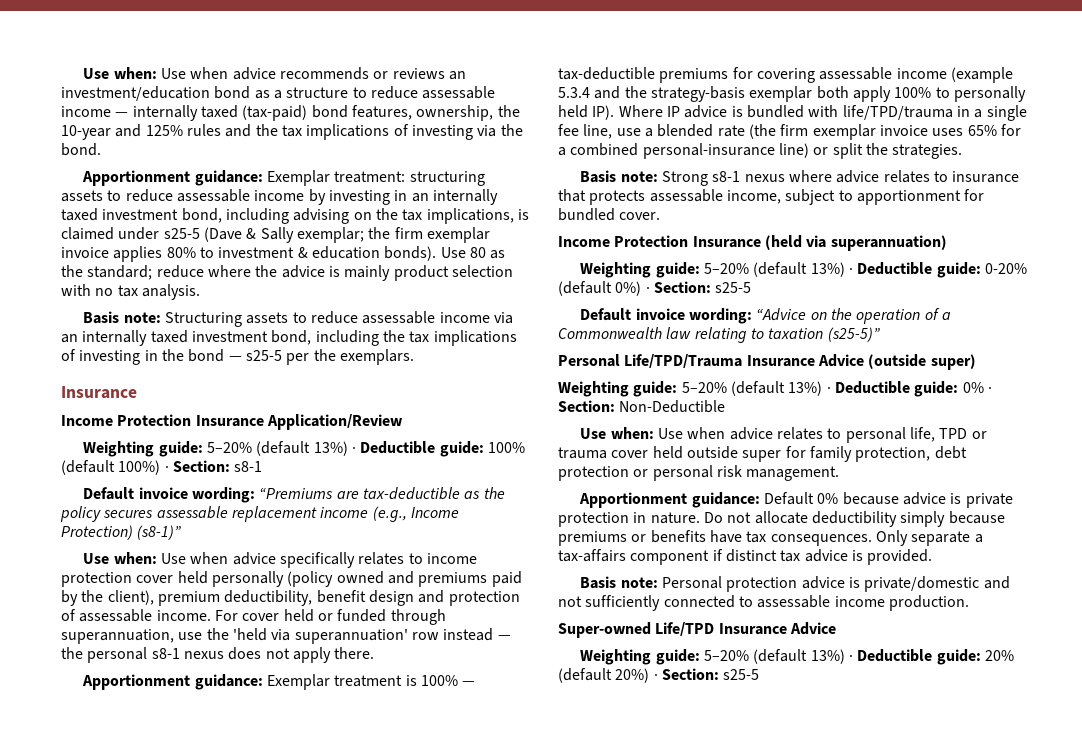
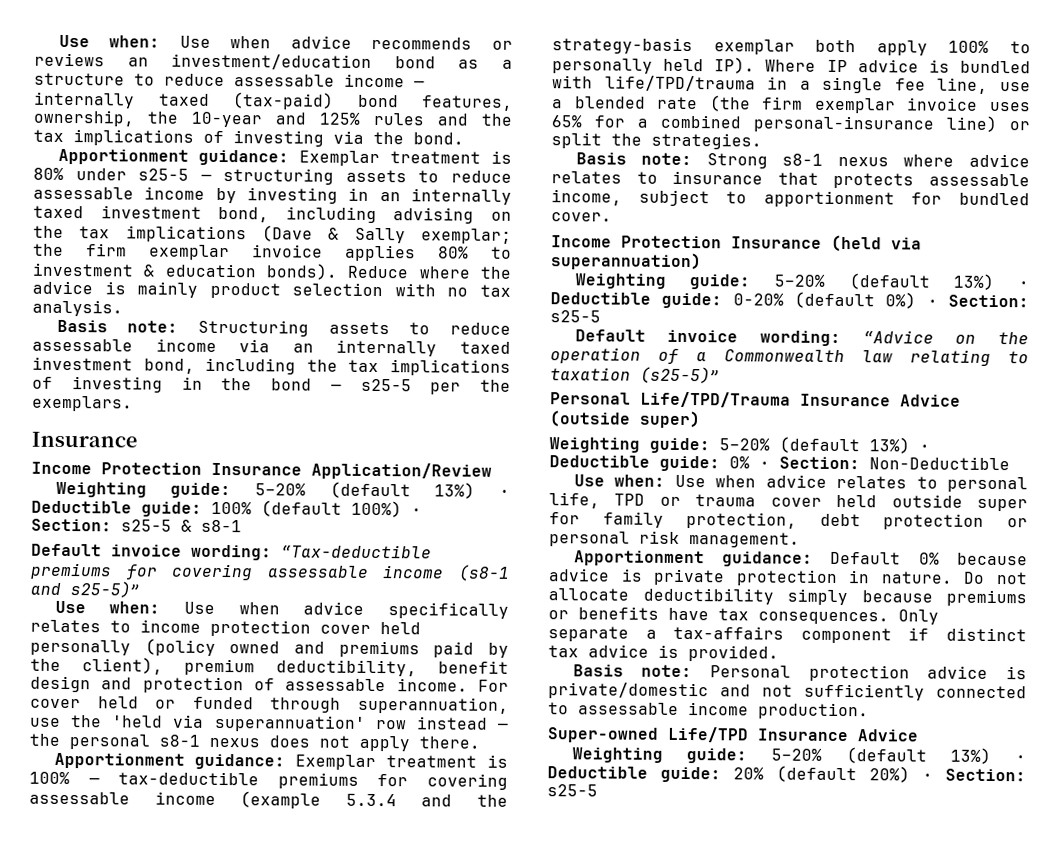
- Apportionment guidance: Exemplar treatment: structuring assets to reduce assessable income by investing in an internally taxed investment bond, including advising on the tax implications, is claimed under s25-5 (Dave & Sally exemplar; the firm exemplar invoice applies 80% to investment & education bonds).
+ Apportionment guidance: Exemplar treatment is 80% under s25-5 — structuring assets to reduce assessable income by investing in an internally taxed investment bond, including advising on the tax implications (Dave & Sally exemplar; the firm exemplar invoice applies 80% to investment & education bonds).
- Use 80 as the standard; reduce where the advice is mainly product selection with no tax analysis.
+ Reduce where the advice is mainly product selection with no tax analysis.
- Weighting guide: 5–20% (default 13%) · Deductible guide: 100% (default 100%) · Section: s8-1
+ Weighting guide: 5–20% (default 13%) · Deductible guide: 100% (default 100%) · Section: s25-5 & s8-1
- Default invoice wording: “Premiums are tax-deductible as the policy secures assessable replacement income (e.g., Income Protection) (s8-1)”
+ Default invoice wording: “Tax-deductible premiums for covering assessable income (s8-1 and s25-5)”

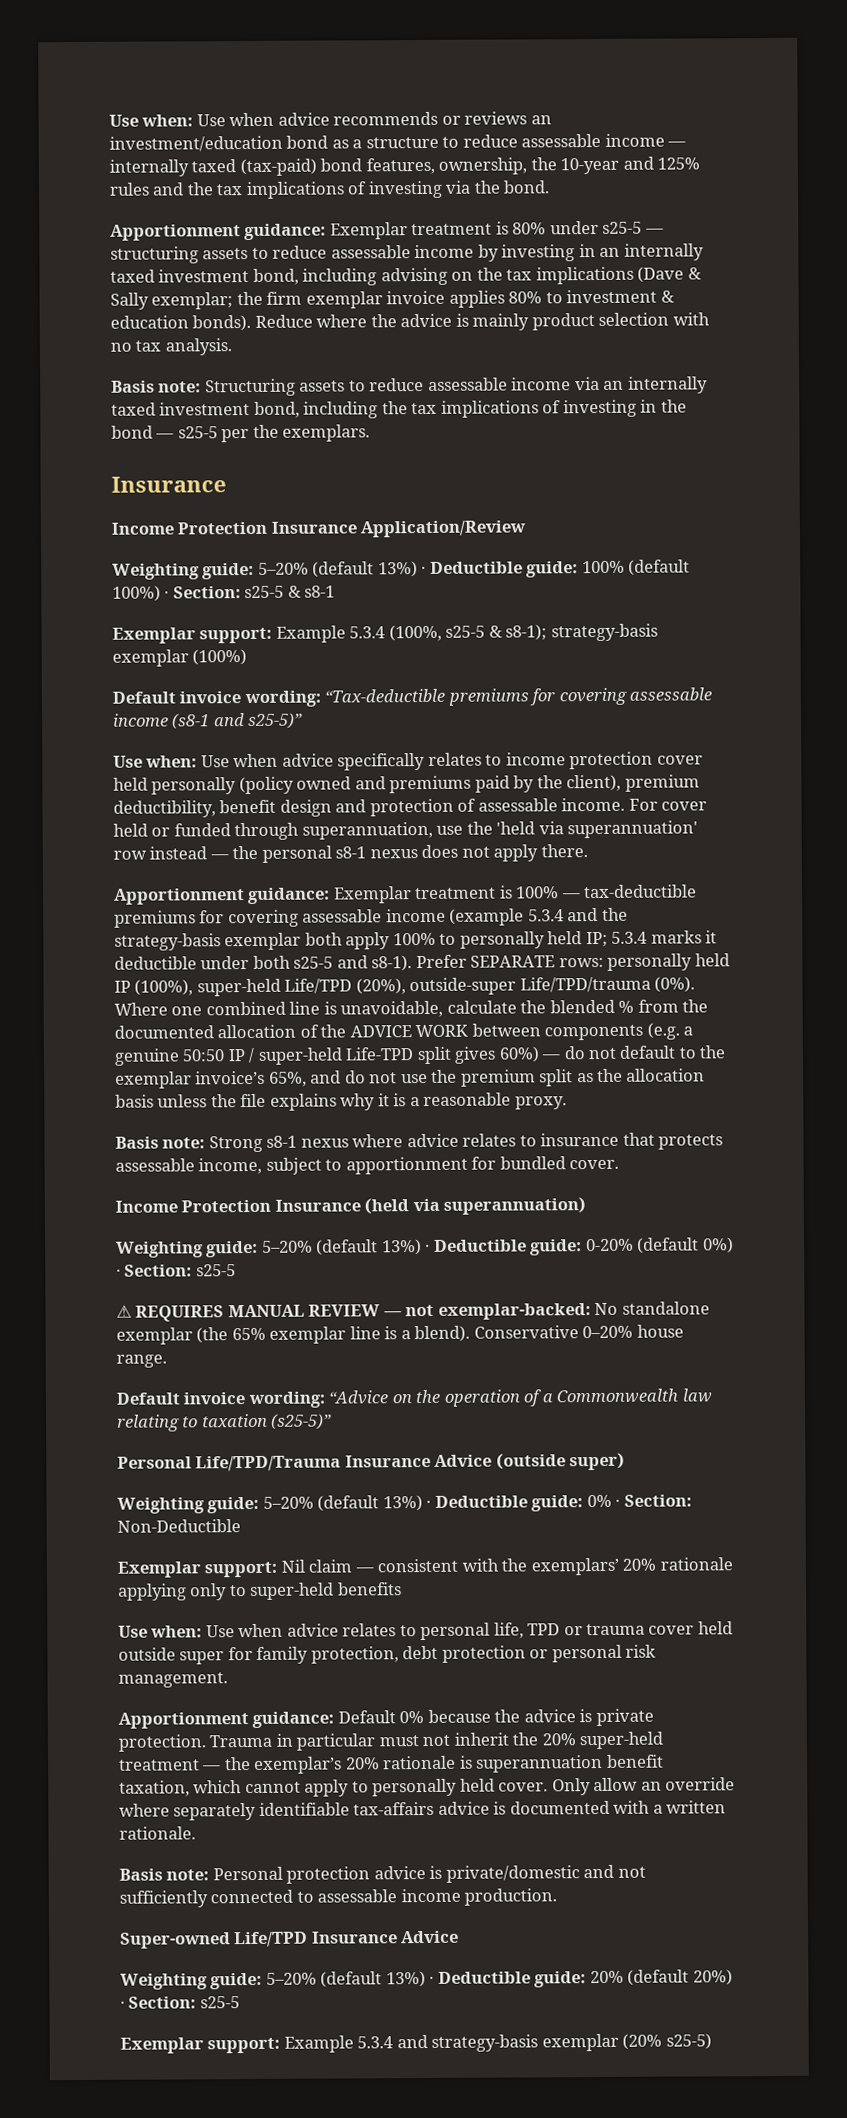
+ Exemplar support: Example 5.3.4 (100%, s25-5 & s8-1); strategy-basis exemplar (100%)
- Apportionment guidance: Exemplar treatment is 100% — tax-deductible premiums for covering assessable income (example 5.3.4 and the strategy-basis exemplar both apply 100% to personally held IP). Where IP advice is bundled with life/TPD/trauma in a single fee line, use a blended rate (the firm exemplar invoice uses 65% for a combined personal-insurance line) or split the strategies.
+ Apportionment guidance: Exemplar treatment is 100% — tax-deductible premiums for covering assessable income (example 5.3.4 and the strategy-basis exemplar both apply 100% to personally held IP; 5.3.4 marks it deductible under both s25-5 and s8-1). Prefer SEPARATE rows: personally held IP (100%), super-held Life/TPD (20%), outside-super Life/TPD/trauma (0%). Where one combined line is unavoidable, calculate the blended % from the documented allocation of the ADVICE WORK between components (e.g. a genuine 50:50 IP / super-held Life-TPD split gives 60%) — do not default to the exemplar invoice’s 65%, and do not use the premium split as the allocation basis unless the file explains why it is a reasonable proxy.
+ ⚠ REQUIRES MANUAL REVIEW — not exemplar-backed: No standalone exemplar (the 65% exemplar line is a blend). Conservative 0–20% house range.
+ Exemplar support: Nil claim — consistent with the exemplars’ 20% rationale applying only to super-held benefits
- Apportionment guidance: Default 0% because advice is private protection in nature. Do not allocate deductibility simply because premiums or benefits have tax consequences. Only separate a tax-affairs component if distinct tax advice is provided.
+ Apportionment guidance: Default 0% because the advice is private protection. Trauma in particular must not inherit the 20% super-held treatment — the exemplar’s 20% rationale is superannuation benefit taxation, which cannot apply to personally held cover. Only allow an override where separately identifiable tax-affairs advice is documented with a written rationale.
+ Exemplar support: Example 5.3.4 and strategy-basis exemplar (20% s25-5)

